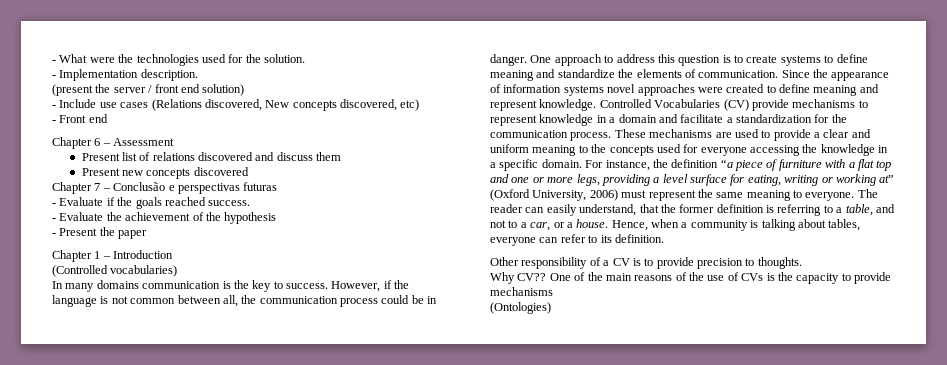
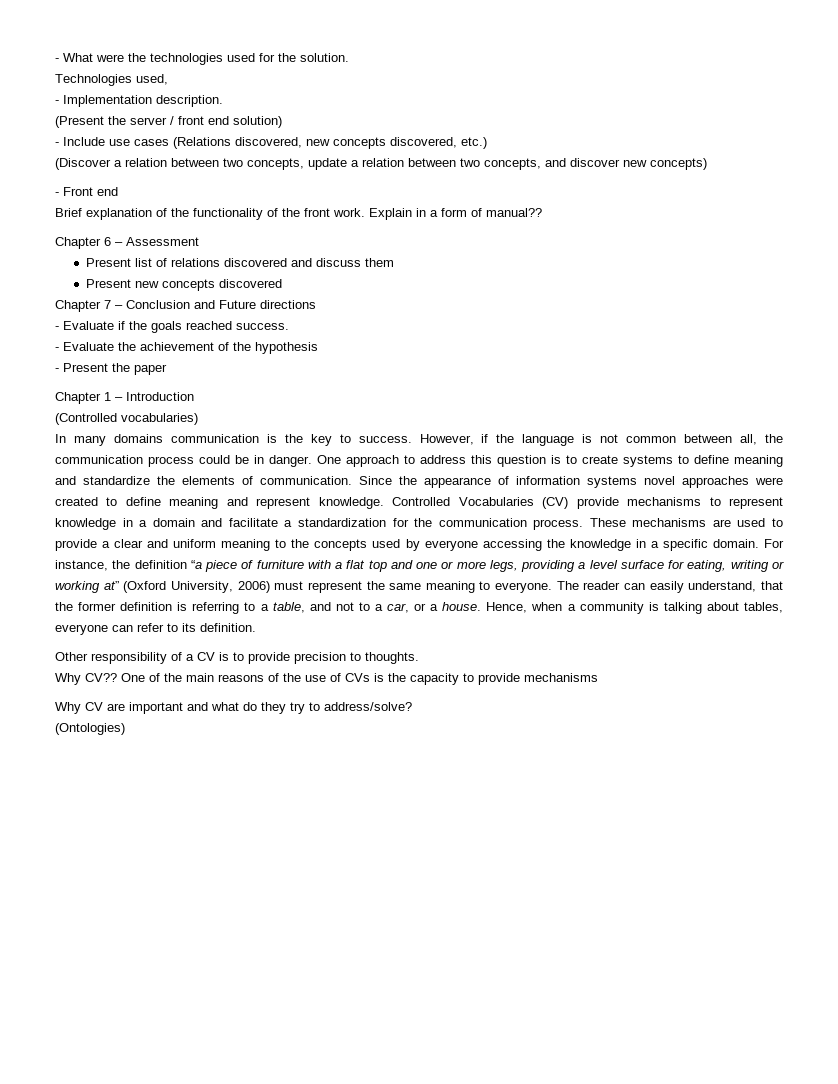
+ Technologies used,
- (present the server / front end solution)
+ (Present the server / front end solution)
- - Include use cases (Relations discovered, New concepts discovered, etc)
+ - Include use cases (Relations discovered, new concepts discovered, etc.)
+ (Discover a relation between two concepts, update a relation between two concepts, and discover new concepts)
  - Front end
+ Brief explanation of the functionality of the front work. Explain in a form of manual??
- Chapter 7 – Conclusão e perspectivas futuras
+ Chapter 7 – Conclusion and Future directions
- These mechanisms are used to provide a clear and uniform meaning to the concepts used for everyone accessing the knowledge in a specific domain.
+ These mechanisms are used to provide a clear and uniform meaning to the concepts used by everyone accessing the knowledge in a specific domain.
+ Why CV are important and what do they try to address/solve?

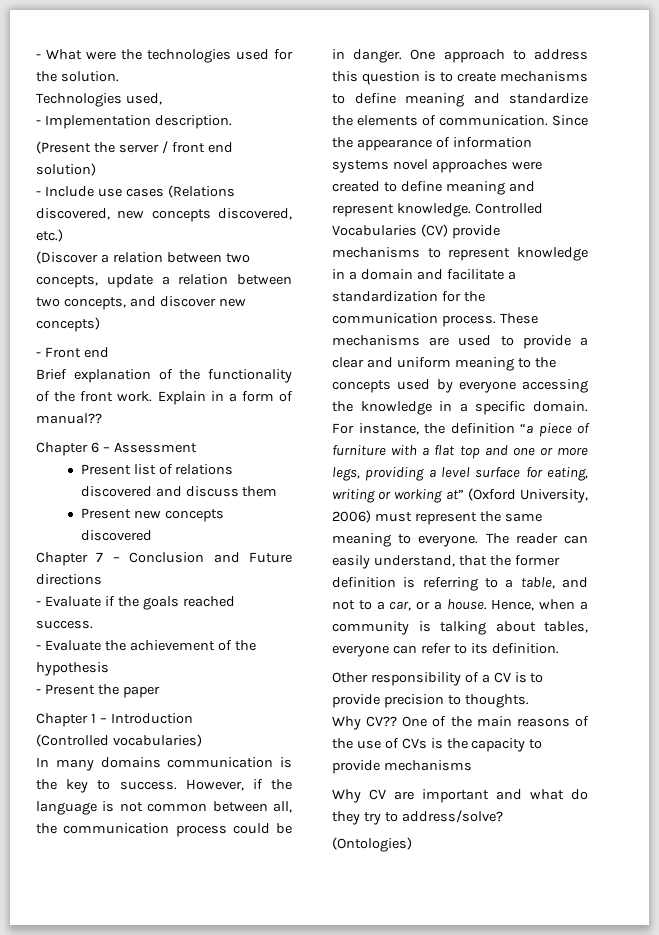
- One approach to address this question is to create systems to define meaning and standardize the elements of communication.
+ One approach to address this question is to create mechanisms to define meaning and standardize the elements of communication.

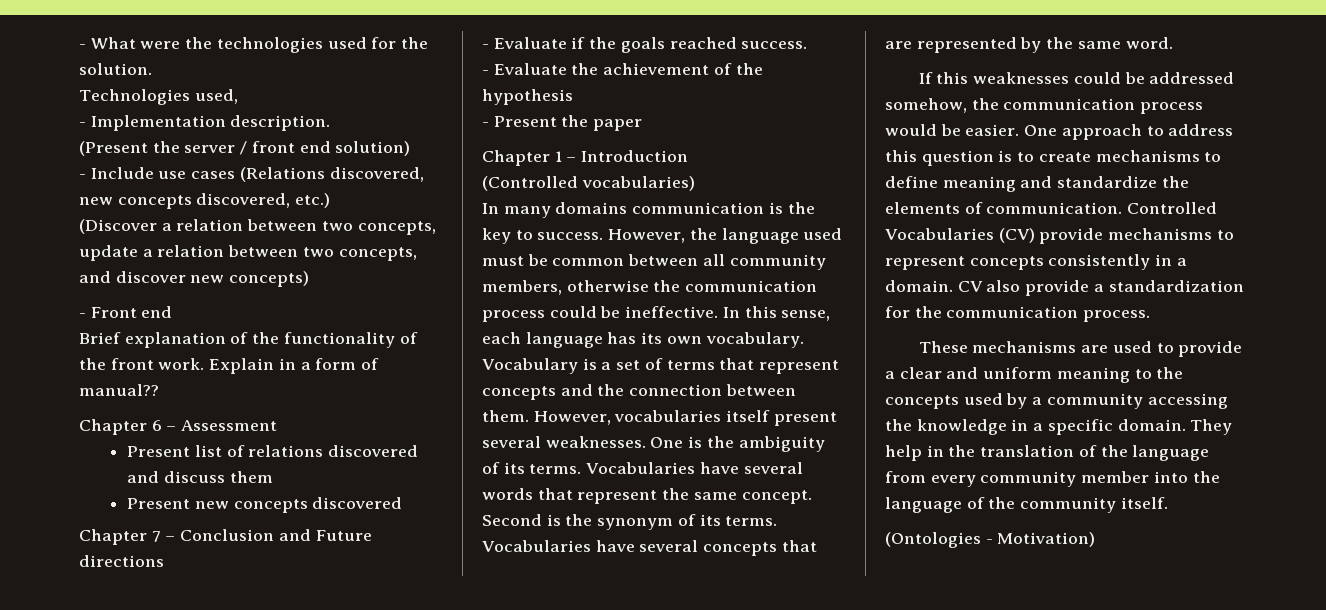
- However, if the language is not common between all, the communication process could be in danger.
+ However, the language used must be common between all community members, otherwise the communication process could be ineffective. In this sense, each language has its own vocabulary. Vocabulary is a set of terms that represent concepts and the connection between them. However, vocabularies itself present several weaknesses. One is the ambiguity of its terms. Vocabularies have several words that represent the same concept. Second is the synonym of its terms. Vocabularies have several concepts that are represented by the same word.
+ If this weaknesses could be addressed somehow, the communication process would be easier.
- Since the appearance of information systems novel approaches were created to define meaning and represent knowledge.
- Controlled Vocabularies (CV) provide mechanisms to represent knowledge in a domain and facilitate a standardization for the communication process. These mechanisms are used to provide a clear and uniform meaning to the concepts used by everyone accessing the knowledge in a specific domain.
+ Controlled Vocabularies (CV) provide mechanisms to represent concepts consistently in a domain. CV also provide a standardization for the communication process.
+ These mechanisms are used to provide a clear and uniform meaning to the concepts used by a community accessing the knowledge in a specific domain.
- For instance, the definition “a piece of furniture with a flat top and one or more legs, providing a level surface for eating, writing or working at” (Oxford University, 2006) must represent the same meaning to everyone. The reader can easily understand, that the former definition is referring to a table, and not to a car, or a house. Hence, when a community is talking about tables, everyone can refer to its definition.
- Other responsibility of a CV is to provide precision to thoughts.
- Why CV?? One of the main reasons of the use of CVs is the capacity to provide mechanisms
- Why CV are important and what do they try to address/solve?
- (Ontologies)
+ They help in the translation of the language from every community member into the language of the community itself.
+ (Ontologies - Motivation)

